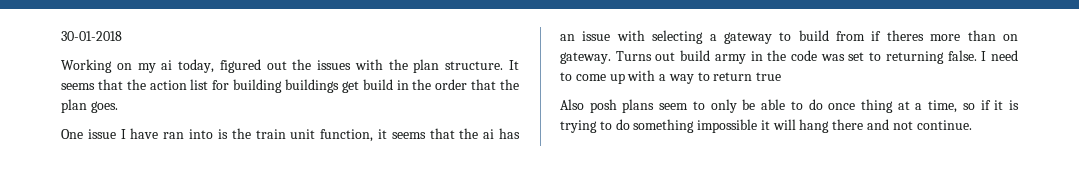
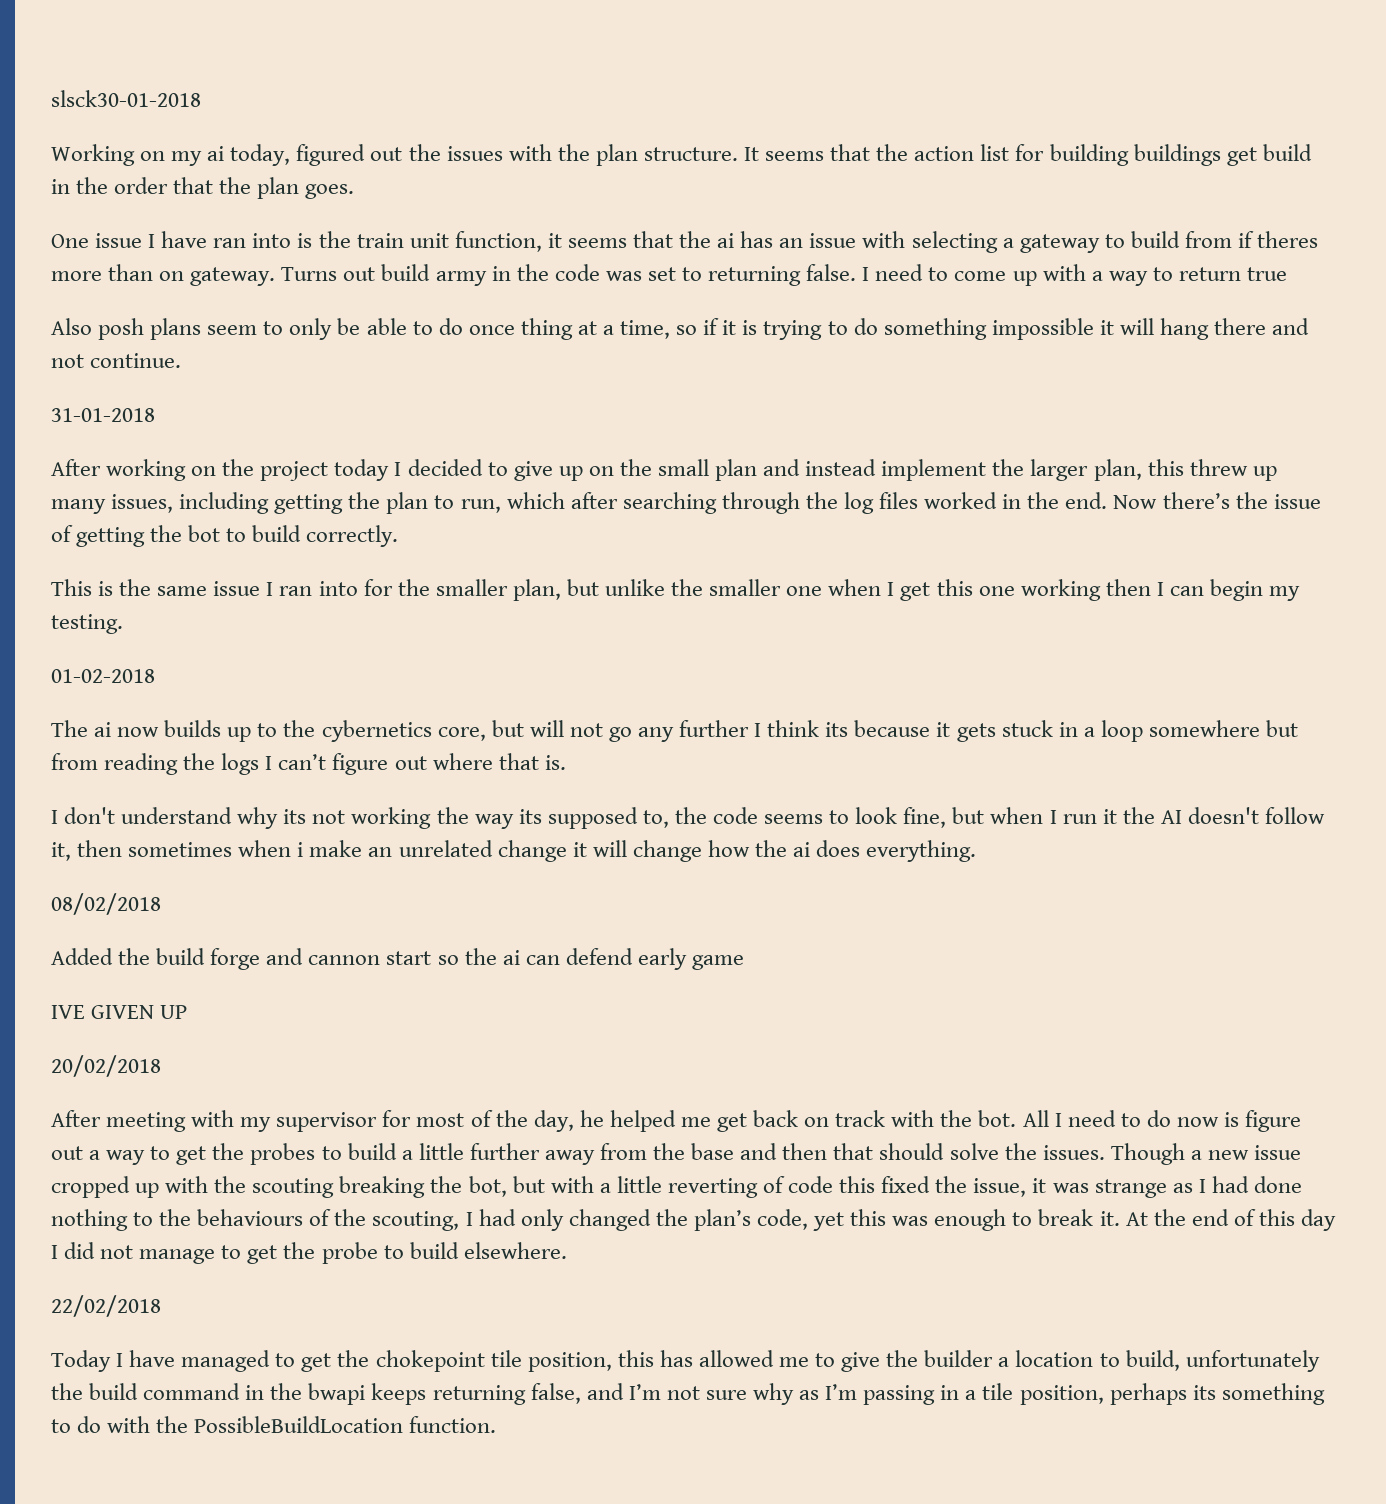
- 30-01-2018
+ slsck30-01-2018
+ 31-01-2018
+ After working on the project today I decided to give up on the small plan and instead implement the larger plan, this threw up many issues, including getting the plan to run, which after searching through the log files worked in the end. Now there’s the issue of getting the bot to build correctly.
+ This is the same issue I ran into for the smaller plan, but unlike the smaller one when I get this one working then I can begin my testing.
+ 01-02-2018
+ The ai now builds up to the cybernetics core, but will not go any further I think its because it gets stuck in a loop somewhere but from reading the logs I can’t figure out where that is.
+ I don't understand why its not working the way its supposed to, the code seems to look fine, but when I run it the AI doesn't follow it, then sometimes when i make an unrelated change it will change how the ai does everything.
+ 08/02/2018
+ Added the build forge and cannon start so the ai can defend early game
+ IVE GIVEN UP
+ 20/02/2018
+ After meeting with my supervisor for most of the day, he helped me get back on track with the bot. All I need to do now is figure out a way to get the probes to build a little further away from the base and then that should solve the issues. Though a new issue cropped up with the scouting breaking the bot, but with a little reverting of code this fixed the issue, it was strange as I had done nothing to the behaviours of the scouting, I had only changed the plan’s code, yet this was enough to break it. At the end of this day I did not manage to get the probe to build elsewhere.
+ 22/02/2018
+ Today I have managed to get the chokepoint tile position, this has allowed me to give the builder a location to build, unfortunately the build command in the bwapi keeps returning false, and I’m not sure why as I’m passing in a tile position, perhaps its something to do with the PossibleBuildLocation function.

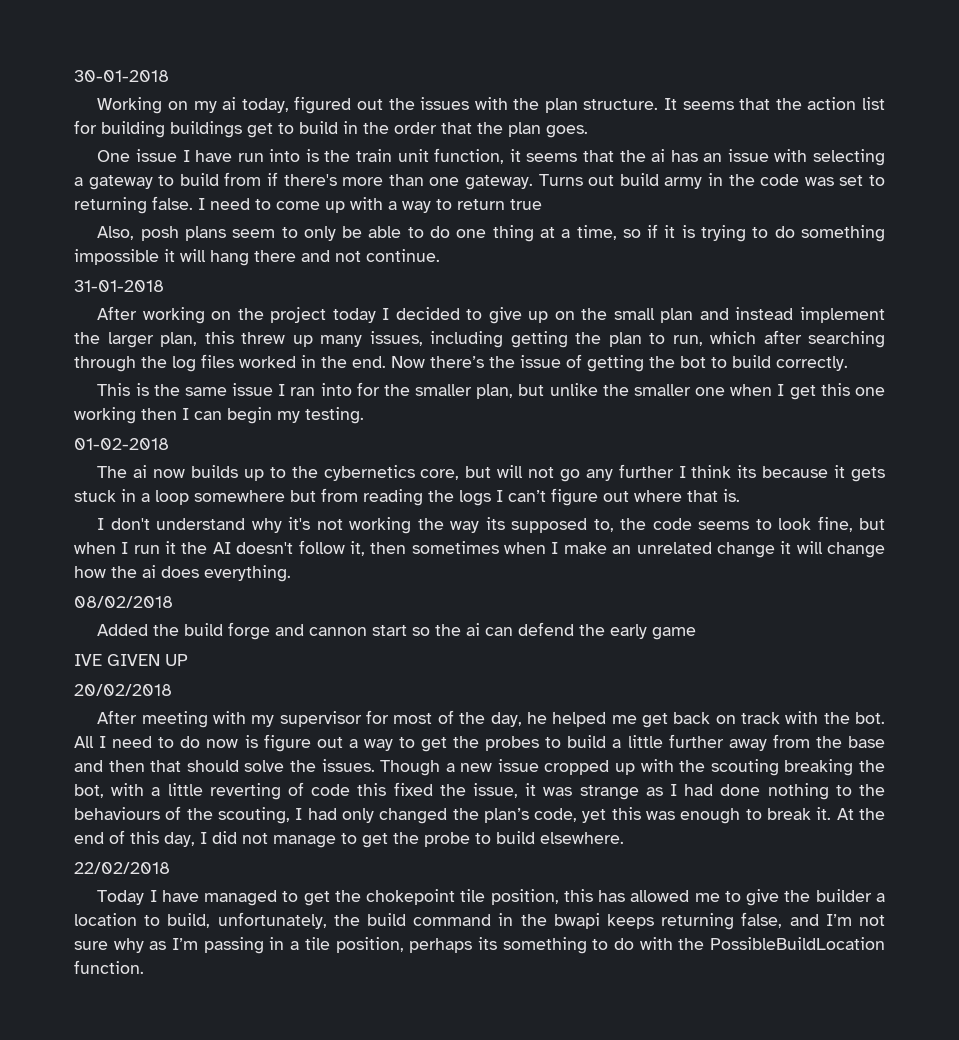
- slsck30-01-2018
+ 30-01-2018
- It seems that the action list for building buildings get build in the order that the plan goes.
+ It seems that the action list for building buildings get to build in the order that the plan goes.
- One issue I have ran into is the train unit function, it seems that the ai has an issue with selecting a gateway to build from if theres more than on gateway.
+ One issue I have run into is the train unit function, it seems that the ai has an issue with selecting a gateway to build from if there's more than one gateway.
- Also posh plans seem to only be able to do once thing at a time, so if it is trying to do something impossible it will hang there and not continue.
+ Also, posh plans seem to only be able to do one thing at a time, so if it is trying to do something impossible it will hang there and not continue.
- I don't understand why its not working the way its supposed to, the code seems to look fine, but when I run it the AI doesn't follow it, then sometimes when i make an unrelated change it will change how the ai does everything.
+ I don't understand why it's not working the way its supposed to, the code seems to look fine, but when I run it the AI doesn't follow it, then sometimes when I make an unrelated change it will change how the ai does everything.
- Added the build forge and cannon start so the ai can defend early game
+ Added the build forge and cannon start so the ai can defend the early game
- Though a new issue cropped up with the scouting breaking the bot, but with a little reverting of code this fixed the issue, it was strange as I had done nothing to the behaviours of the scouting, I had only changed the plan’s code, yet this was enough to break it.
+ Though a new issue cropped up with the scouting breaking the bot, with a little reverting of code this fixed the issue, it was strange as I had done nothing to the behaviours of the scouting, I had only changed the plan’s code, yet this was enough to break it.
- At the end of this day I did not manage to get the probe to build elsewhere.
+ At the end of this day, I did not manage to get the probe to build elsewhere.
- Today I have managed to get the chokepoint tile position, this has allowed me to give the builder a location to build, unfortunately the build command in the bwapi keeps returning false, and I’m not sure why as I’m passing in a tile position, perhaps its something to do with the PossibleBuildLocation function.
+ Today I have managed to get the chokepoint tile position, this has allowed me to give the builder a location to build, unfortunately, the build command in the bwapi keeps returning false, and I’m not sure why as I’m passing in a tile position, perhaps its something to do with the PossibleBuildLocation function.

